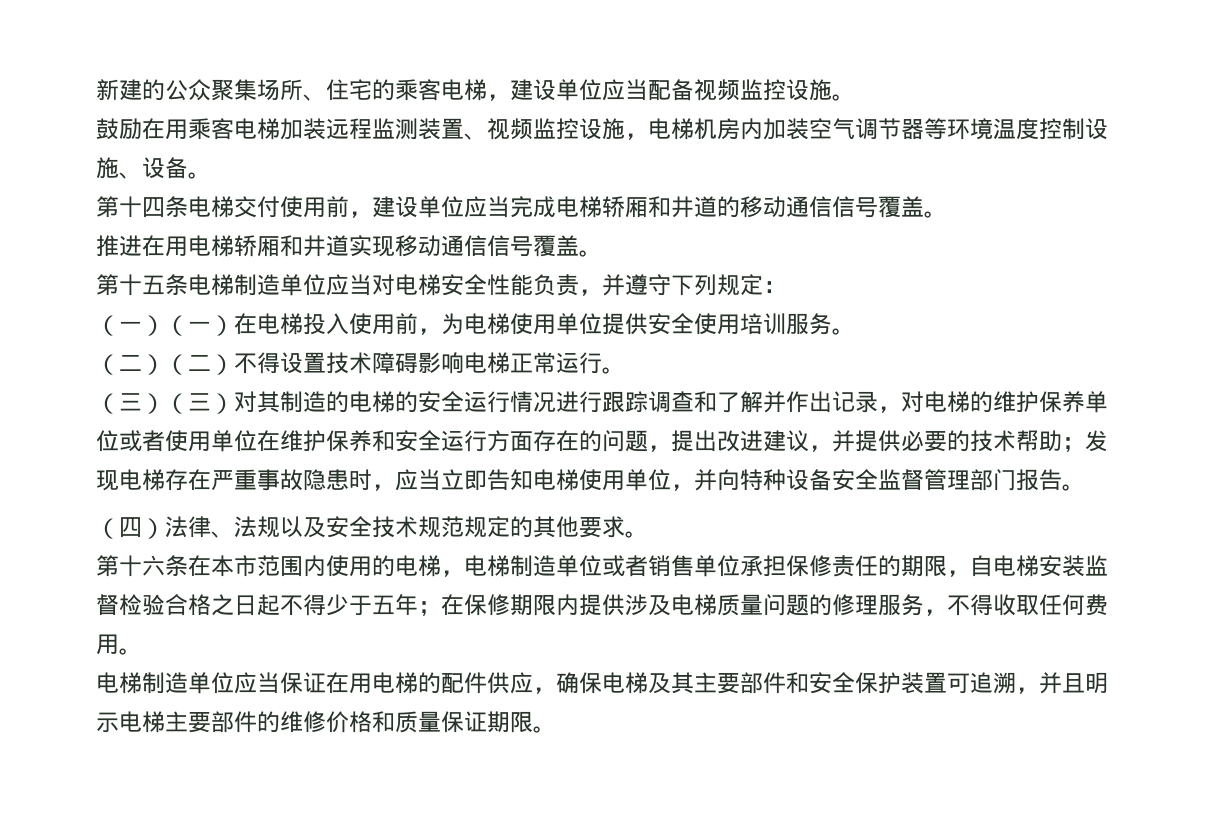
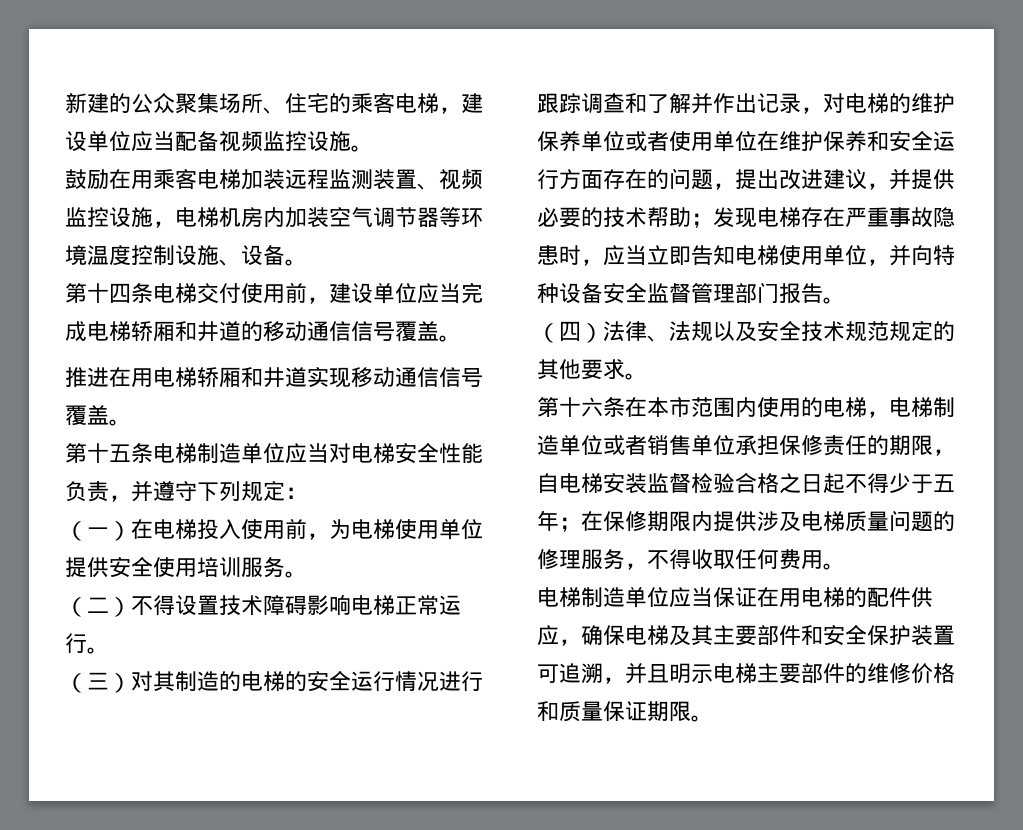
- （一）（一）在电梯投入使用前，为电梯使用单位提供安全使用培训服务。
+ （一）在电梯投入使用前，为电梯使用单位提供安全使用培训服务。
- （二）（二）不得设置技术障碍影响电梯正常运行。
+ （二）不得设置技术障碍影响电梯正常运行。
- （三）（三）对其制造的电梯的安全运行情况进行跟踪调查和了解并作出记录，对电梯的维护保养单位或者使用单位在维护保养和安全运行方面存在的问题，提出改进建议，并提供必要的技术帮助；
+ （三）对其制造的电梯的安全运行情况进行跟踪调查和了解并作出记录，对电梯的维护保养单位或者使用单位在维护保养和安全运行方面存在的问题，提出改进建议，并提供必要的技术帮助；

